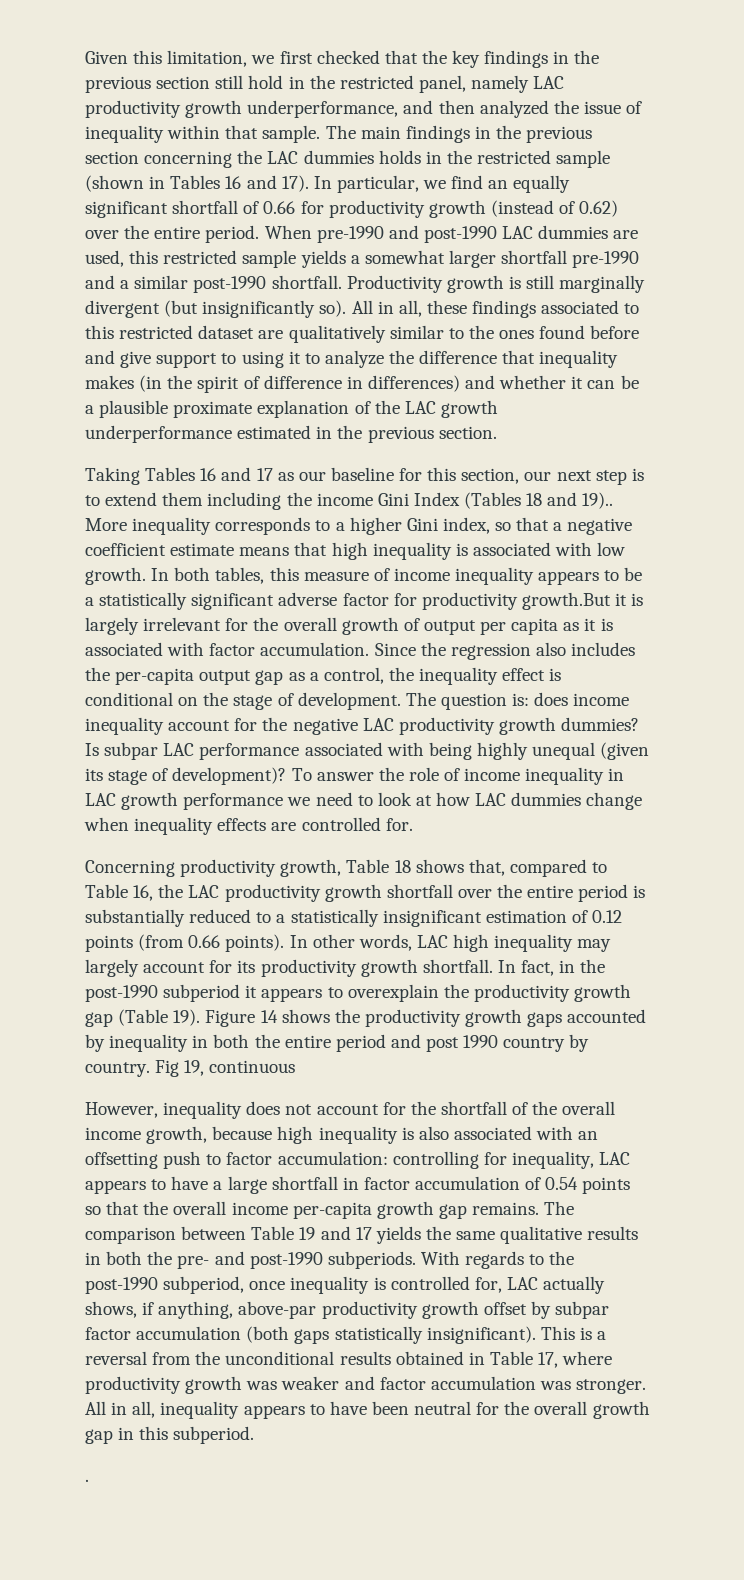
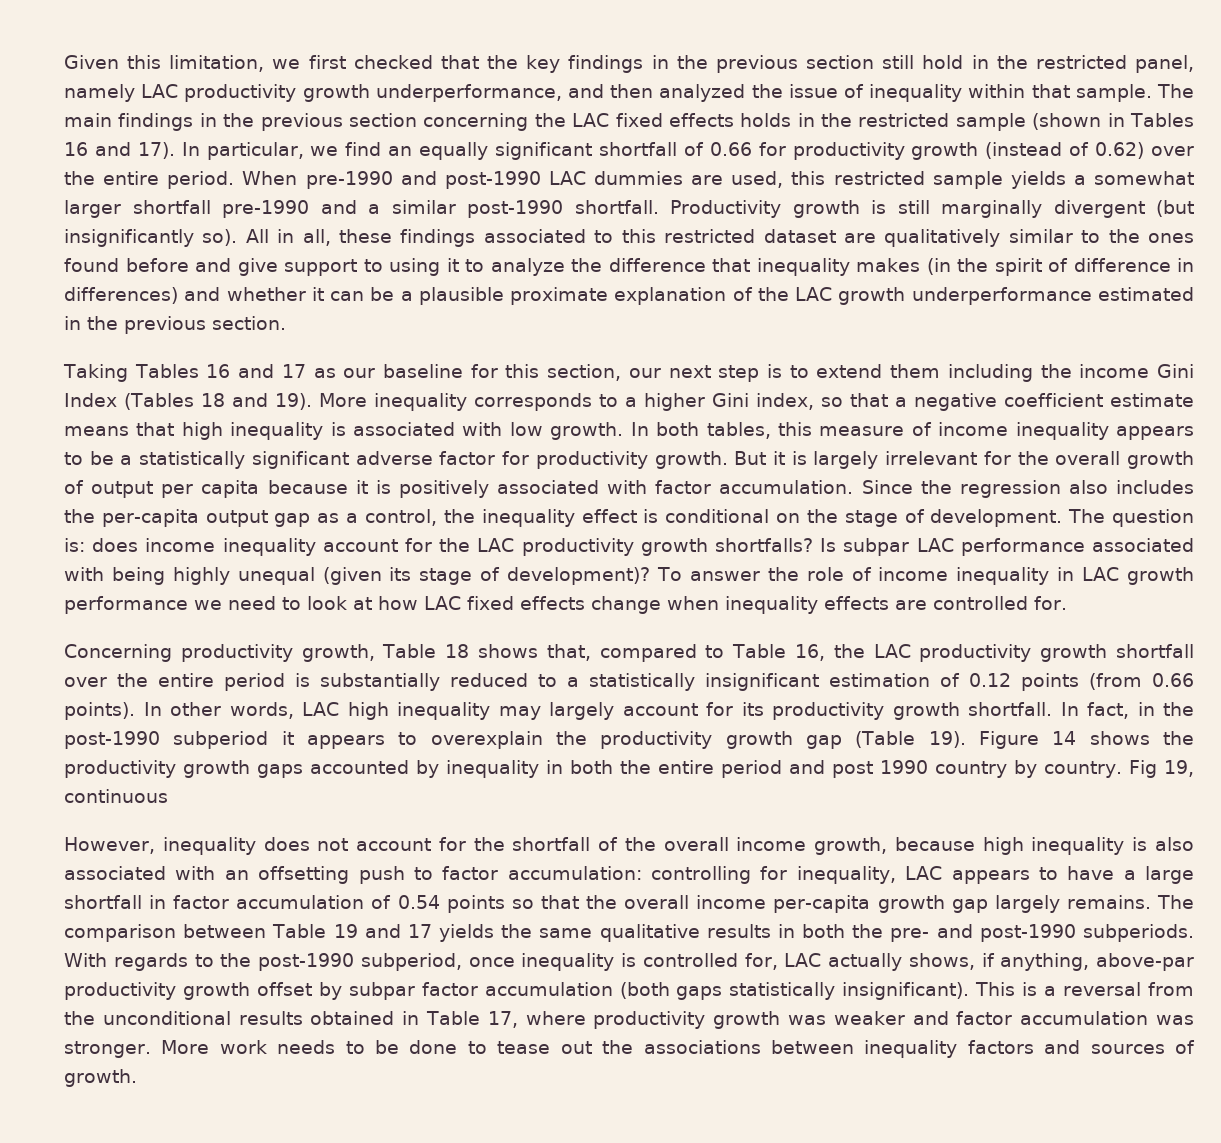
- The main findings in the previous section concerning the LAC dummies holds in the restricted sample (shown in Tables 16 and 17).
+ The main findings in the previous section concerning the LAC fixed effects holds in the restricted sample (shown in Tables 16 and 17).
- Taking Tables 16 and 17 as our baseline for this section, our next step is to extend them including the income Gini Index (Tables 18 and 19)..
+ Taking Tables 16 and 17 as our baseline for this section, our next step is to extend them including the income Gini Index (Tables 18 and 19).
- In both tables, this measure of income inequality appears to be a statistically significant adverse factor for productivity growth.But it is largely irrelevant for the overall growth of output per capita as it is associated with factor accumulation.
+ In both tables, this measure of income inequality appears to be a statistically significant adverse factor for productivity growth. But it is largely irrelevant for the overall growth of output per capita because it is positively associated with factor accumulation.
- The question is: does income inequality account for the negative LAC productivity growth dummies?
+ The question is: does income inequality account for the LAC productivity growth shortfalls?
- To answer the role of income inequality in LAC growth performance we need to look at how LAC dummies change when inequality effects are controlled for.
+ To answer the role of income inequality in LAC growth performance we need to look at how LAC fixed effects change when inequality effects are controlled for.
- However, inequality does not account for the shortfall of the overall income growth, because high inequality is also associated with an offsetting push to factor accumulation: controlling for inequality, LAC appears to have a large shortfall in factor accumulation of 0.54 points so that the overall income per-capita growth gap remains.
+ However, inequality does not account for the shortfall of the overall income growth, because high inequality is also associated with an offsetting push to factor accumulation: controlling for inequality, LAC appears to have a large shortfall in factor accumulation of 0.54 points so that the overall income per-capita growth gap largely remains.
- All in all, inequality appears to have been neutral for the overall growth gap in this subperiod.
- .
+ More work needs to be done to tease out the associations between inequality factors and sources of growth.

